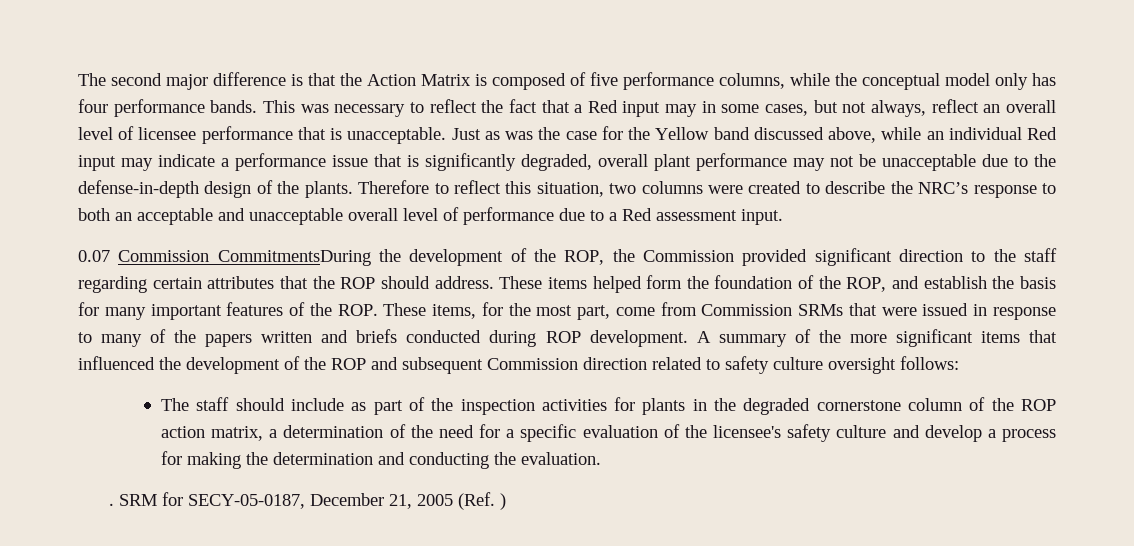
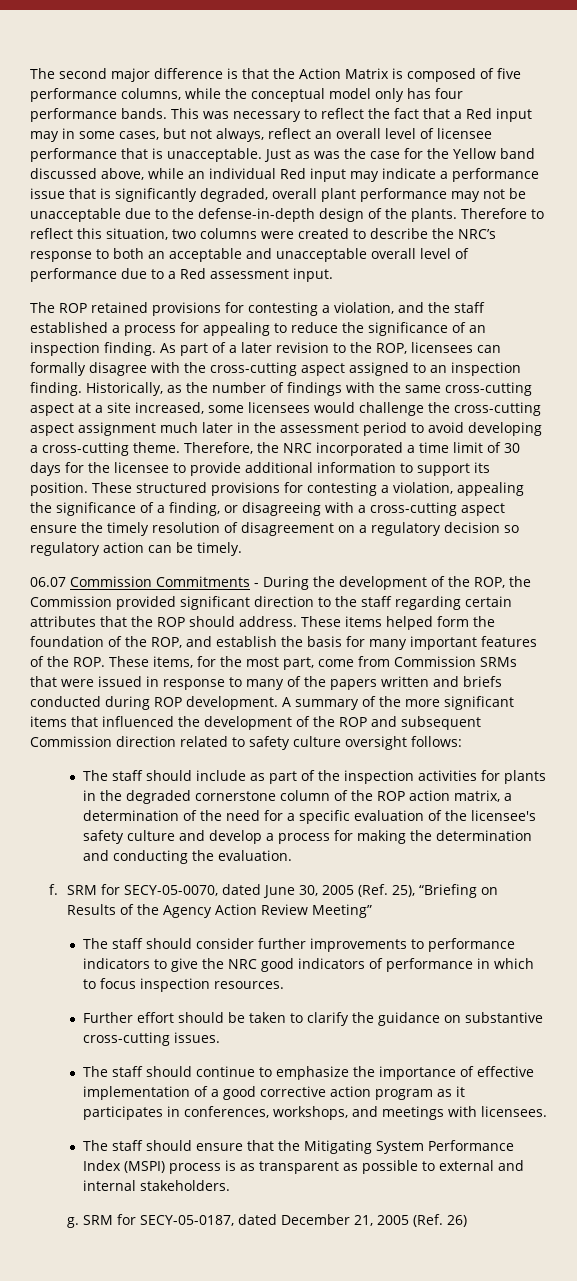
- 0.07 Commission CommitmentsDuring the development of the ROP, the Commission provided significant direction to the staff regarding certain attributes that the ROP should address.
+ The ROP retained provisions for contesting a violation, and the staff established a process for appealing to reduce the significance of an inspection finding. As part of a later revision to the ROP, licensees can formally disagree with the cross-cutting aspect assigned to an inspection finding. Historically, as the number of findings with the same cross-cutting aspect at a site increased, some licensees would challenge the cross-cutting aspect assignment much later in the assessment period to avoid developing a cross-cutting theme. Therefore, the NRC incorporated a time limit of 30 days for the licensee to provide additional information to support its position. These structured provisions for contesting a violation, appealing the significance of a finding, or disagreeing with a cross-cutting aspect ensure the timely resolution of disagreement on a regulatory decision so regulatory action can be timely.
+ 06.07 Commission Commitments - During the development of the ROP, the Commission provided significant direction to the staff regarding certain attributes that the ROP should address.
- .
+ f. SRM for SECY-05-0070, dated June 30, 2005 (Ref. 25), “Briefing on Results of the Agency Action Review Meeting”
+ The staff should consider further improvements to performance indicators to give the NRC good indicators of performance in which to focus inspection resources.
+ Further effort should be taken to clarify the guidance on substantive cross-cutting issues.
+ The staff should continue to emphasize the importance of effective implementation of a good corrective action program as it participates in conferences, workshops, and meetings with licensees.
+ The staff should ensure that the Mitigating System Performance Index (MSPI) process is as transparent as possible to external and internal stakeholders.
+ g.
- SRM for SECY-05-0187, December 21, 2005 (Ref. )
+ SRM for SECY-05-0187, dated December 21, 2005 (Ref. 26)

